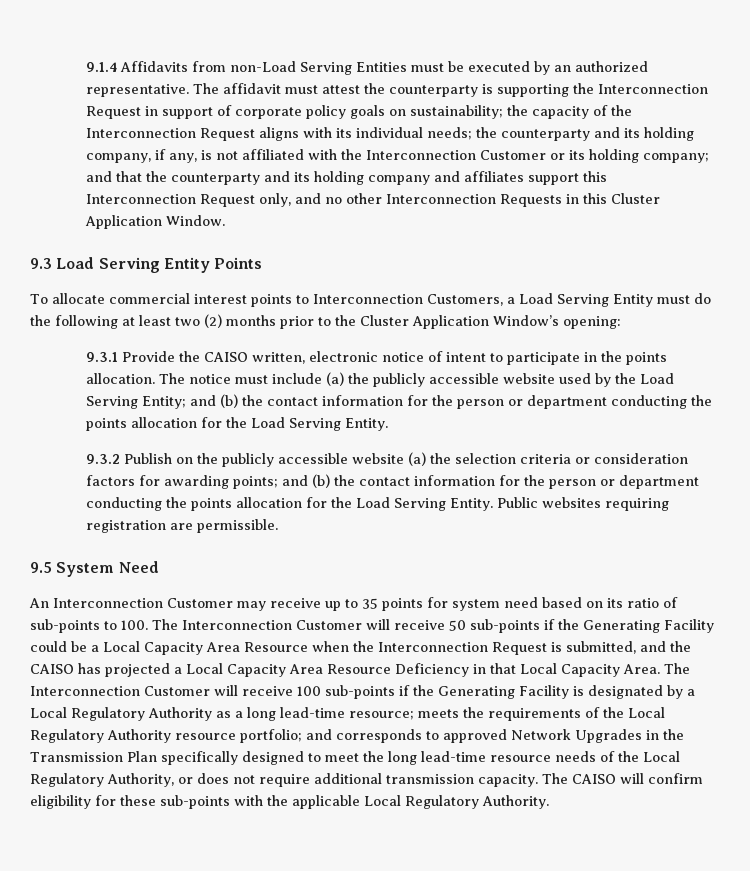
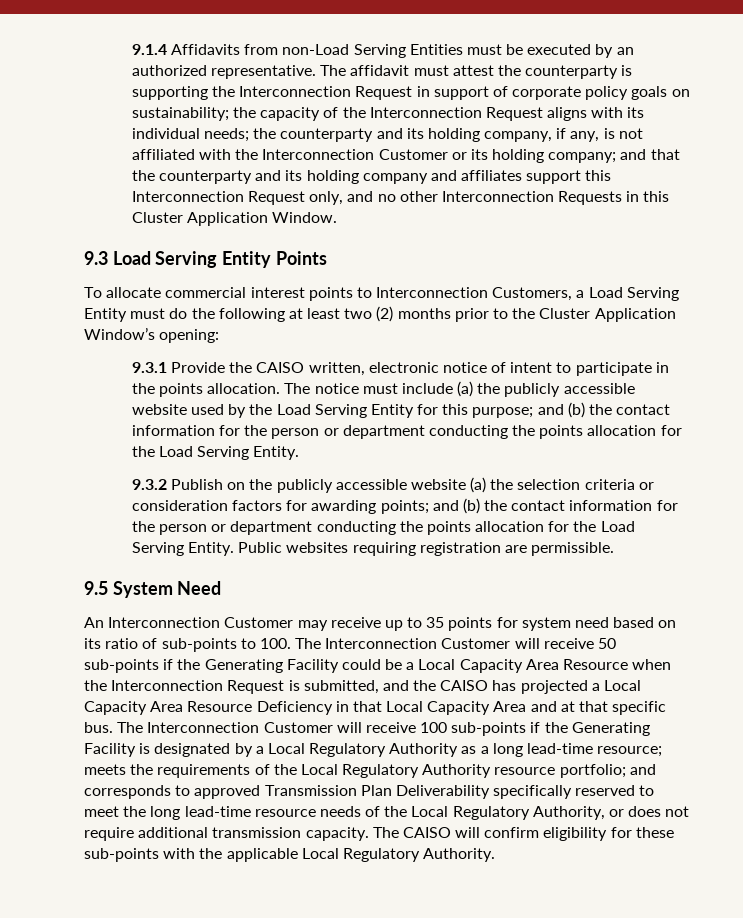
- The notice must include (a) the publicly accessible website used by the Load Serving Entity; and (b) the contact information for the person or department conducting the points allocation for the Load Serving Entity.
+ The notice must include (a) the publicly accessible website used by the Load Serving Entity for this purpose; and (b) the contact information for the person or department conducting the points allocation for the Load Serving Entity.
- An Interconnection Customer may receive up to 35 points for system need based on its ratio of sub-points to 100. The Interconnection Customer will receive 50 sub-points if the Generating Facility could be a Local Capacity Area Resource when the Interconnection Request is submitted, and the CAISO has projected a Local Capacity Area Resource Deficiency in that Local Capacity Area.
+ An Interconnection Customer may receive up to 35 points for system need based on its ratio of sub-points to 100. The Interconnection Customer will receive 50 sub-points if the Generating Facility could be a Local Capacity Area Resource when the Interconnection Request is submitted, and the CAISO has projected a Local Capacity Area Resource Deficiency in that Local Capacity Area and at that specific bus.
- The Interconnection Customer will receive 100 sub-points if the Generating Facility is designated by a Local Regulatory Authority as a long lead-time resource; meets the requirements of the Local Regulatory Authority resource portfolio; and corresponds to approved Network Upgrades in the Transmission Plan specifically designed to meet the long lead-time resource needs of the Local Regulatory Authority, or does not require additional transmission capacity.
+ The Interconnection Customer will receive 100 sub-points if the Generating Facility is designated by a Local Regulatory Authority as a long lead-time resource; meets the requirements of the Local Regulatory Authority resource portfolio; and corresponds to approved Transmission Plan Deliverability specifically reserved to meet the long lead-time resource needs of the Local Regulatory Authority, or does not require additional transmission capacity.

